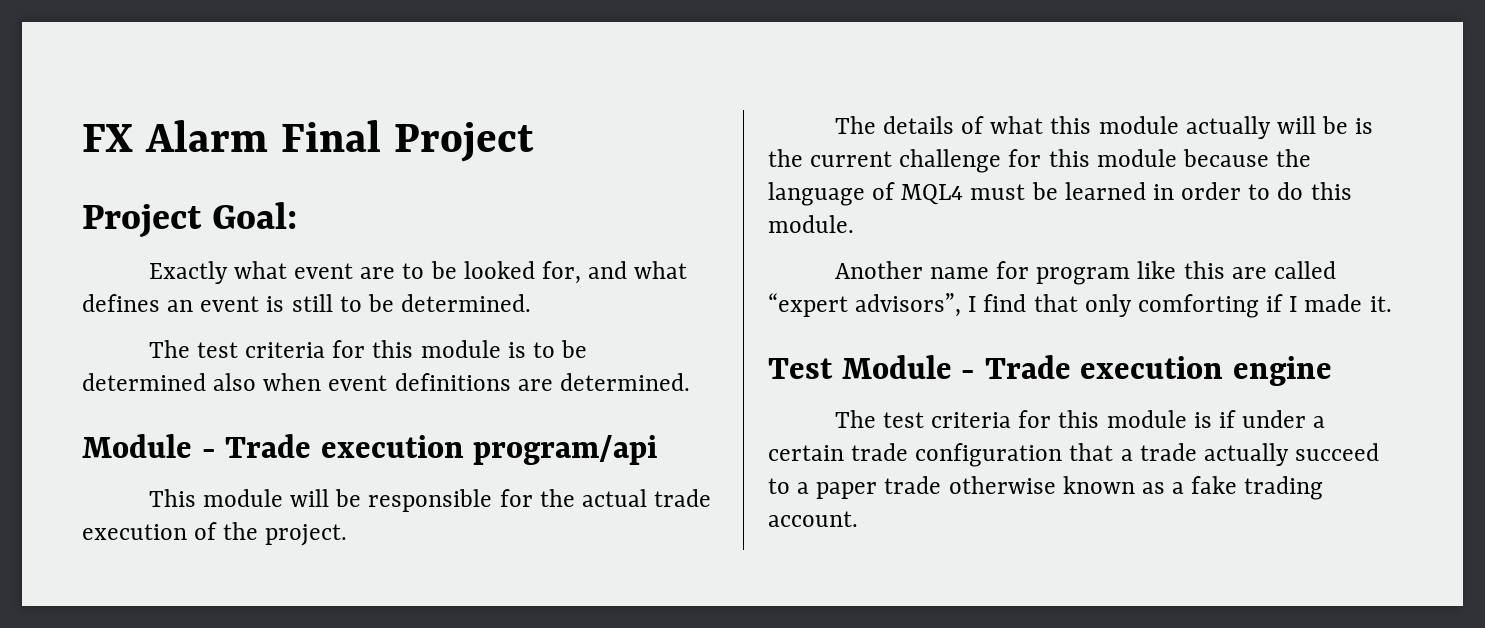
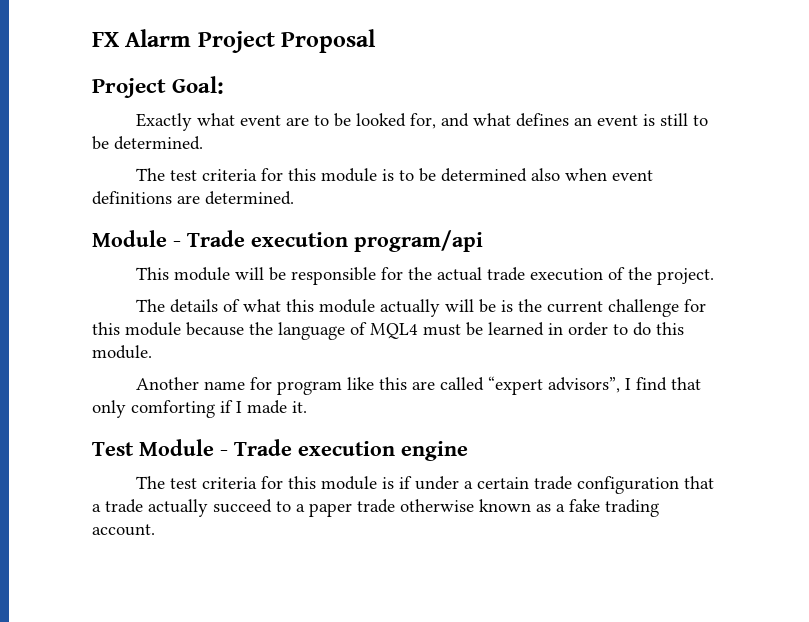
- FX Alarm Final Project
+ FX Alarm Project Proposal

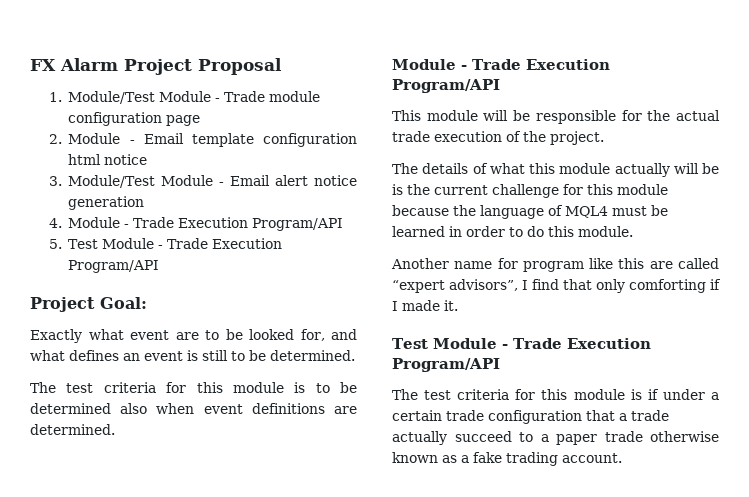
+ 1. Module/Test Module - Trade module configuration page
+ 2. Module - Email template configuration html notice
+ 3. Module/Test Module - Email alert notice generation
+ 4. Module - Trade Execution Program/API
+ 5. Test Module - Trade Execution Program/API
  The test criteria for this module is to be determined also when event definitions are determined.
- Module - Trade execution program/api
+ Module - Trade Execution Program/API
  Another name for program like this are called “expert advisors”, I find that only comforting if I made it.
- Test Module - Trade execution engine
+ Test Module - Trade Execution Program/API

